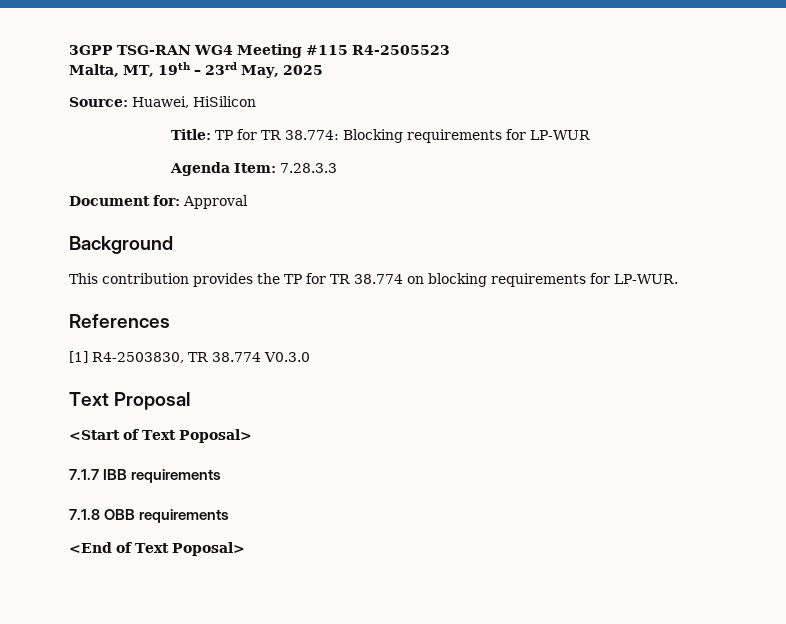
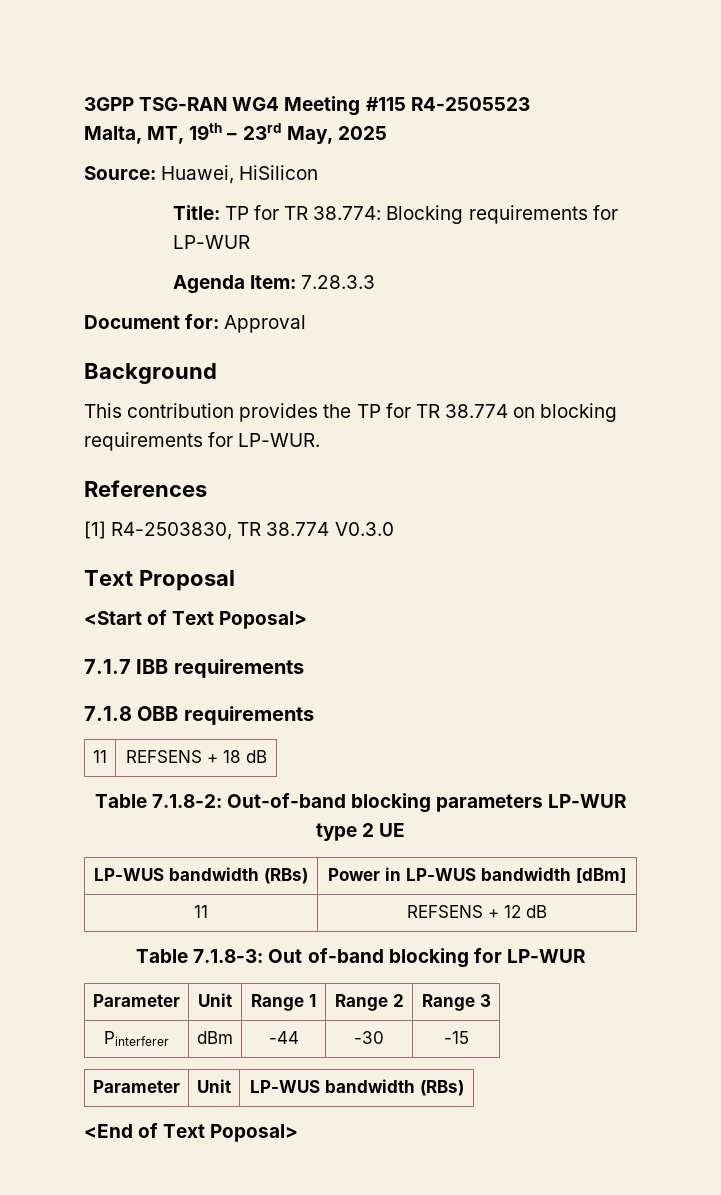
+ 11 | REFSENS + 18 dB
+ Table 7.1.8-2: Out-of-band blocking parameters LP-WUR type 2 UE
+ LP-WUS bandwidth (RBs) | Power in LP-WUS bandwidth [dBm]
+ 11 | REFSENS + 12 dB
+ Table 7.1.8-3: Out of-band blocking for LP-WUR
+ Parameter | Unit | Range 1 | Range 2 | Range 3
+ Pinterferer | dBm | -44 | -30 | -15
+ Parameter | Unit | LP-WUS bandwidth (RBs)

